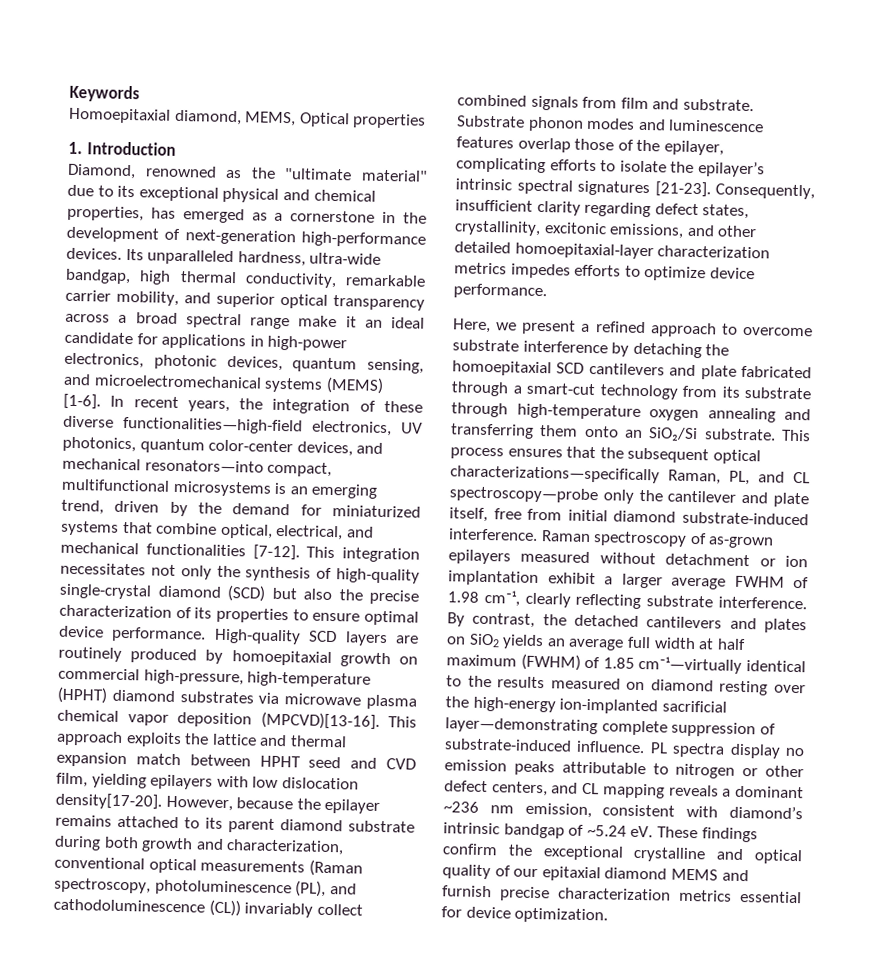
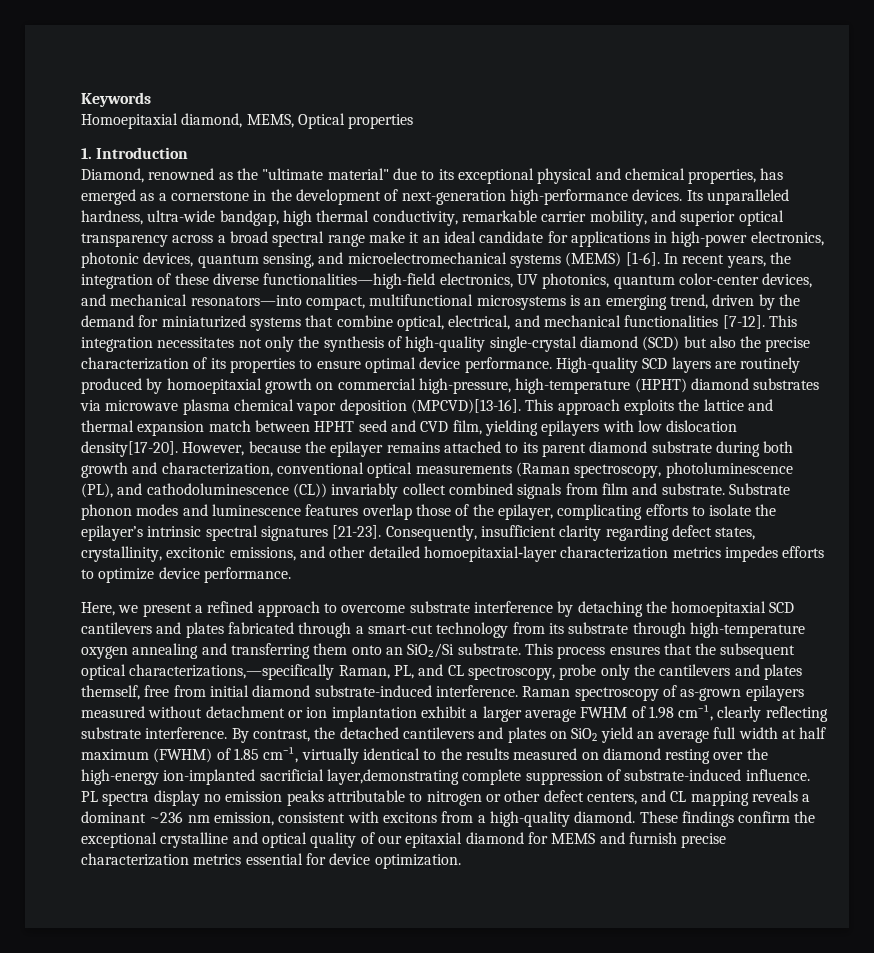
- Here, we present a refined approach to overcome substrate interference by detaching the homoepitaxial SCD cantilevers and plate fabricated through a smart-cut technology from its substrate through high-temperature oxygen annealing and transferring them onto an SiO₂/Si substrate.
+ Here, we present a refined approach to overcome substrate interference by detaching the homoepitaxial SCD cantilevers and plates fabricated through a smart-cut technology from its substrate through high-temperature oxygen annealing and transferring them onto an SiO₂/Si substrate.
- This process ensures that the subsequent optical characterizations—specifically Raman, PL, and CL spectroscopy—probe only the cantilever and plate itself, free from initial diamond substrate-induced interference.
+ This process ensures that the subsequent optical characterizations,—specifically Raman, PL, and CL spectroscopy, probe only the cantilevers and plates themself, free from initial diamond substrate-induced interference.
- By contrast, the detached cantilevers and plates on SiO2 yields an average full width at half maximum (FWHM) of 1.85 cm⁻¹—virtually identical to the results measured on diamond resting over the high-energy ion-implanted sacrificial layer—demonstrating complete suppression of substrate-induced influence.
+ By contrast, the detached cantilevers and plates on SiO2 yield an average full width at half maximum (FWHM) of 1.85 cm⁻¹, virtually identical to the results measured on diamond resting over the high-energy ion-implanted sacrificial layer,demonstrating complete suppression of substrate-induced influence.
- PL spectra display no emission peaks attributable to nitrogen or other defect centers, and CL mapping reveals a dominant ~236 nm emission, consistent with diamond’s intrinsic bandgap of ~5.24 eV.
+ PL spectra display no emission peaks attributable to nitrogen or other defect centers, and CL mapping reveals a dominant ~236 nm emission, consistent with excitons from a high-quality diamond.
- These findings confirm the exceptional crystalline and optical quality of our epitaxial diamond MEMS and furnish precise characterization metrics essential for device optimization.
+ These findings confirm the exceptional crystalline and optical quality of our epitaxial diamond for MEMS and furnish precise characterization metrics essential for device optimization.

